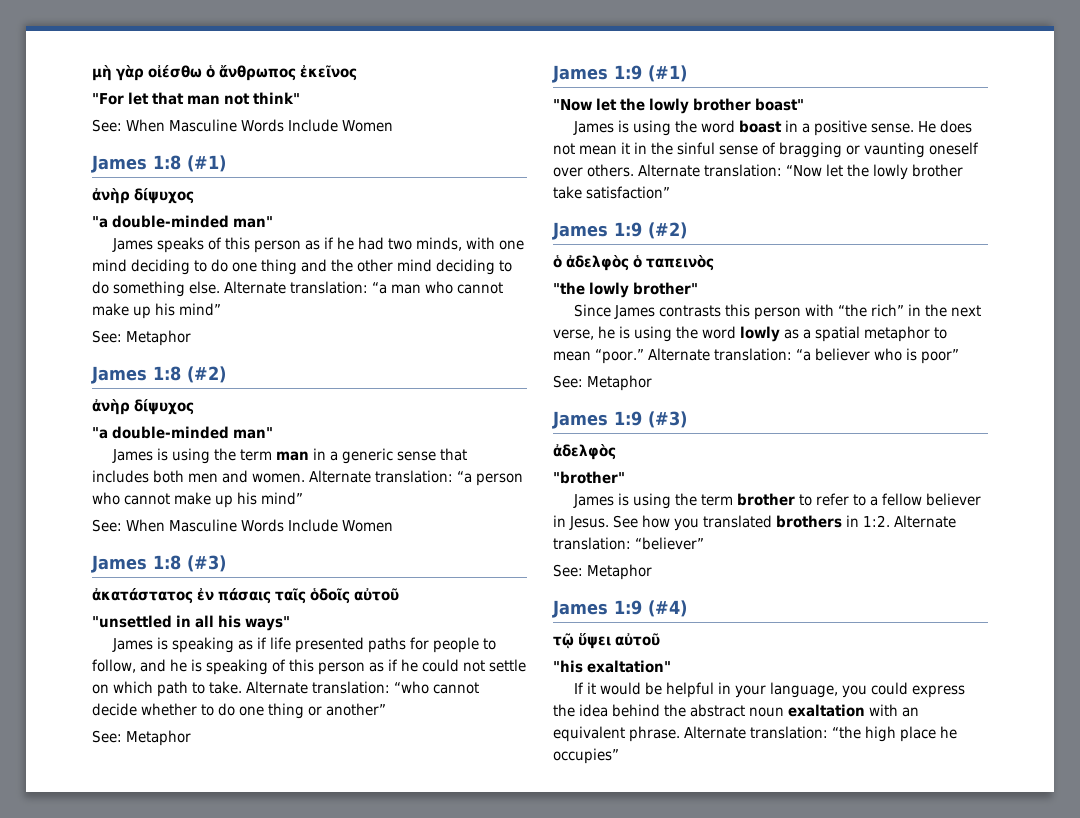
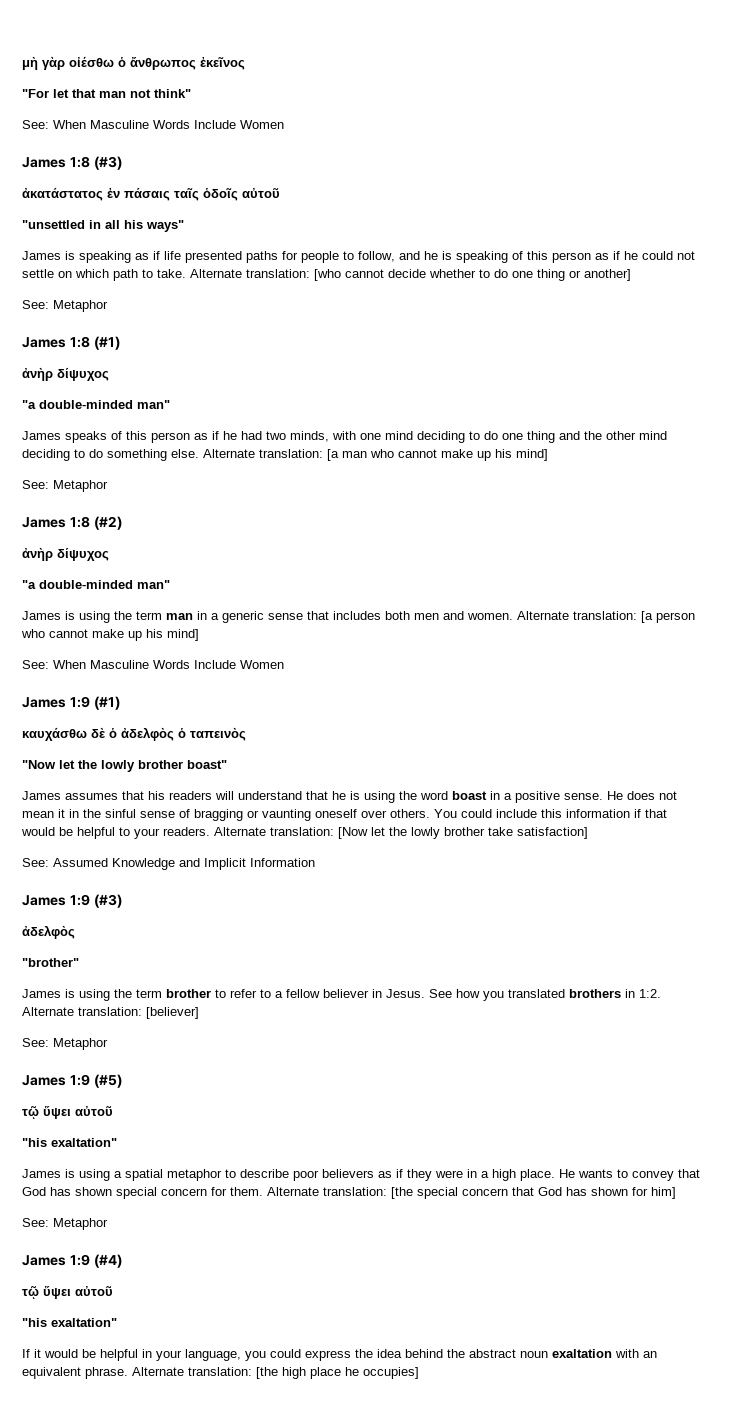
- James 1:8 (#1)
- ἀνὴρ δίψυχος
- "a double-minded man"
- James speaks of this person as if he had two minds, with one mind deciding to do one thing and the other mind deciding to do something else. Alternate translation: “a man who cannot make up his mind”
- See: Metaphor
- James 1:8 (#2)
- ἀνὴρ δίψυχος
- "a double-minded man"
- James is using the term man in a generic sense that includes both men and women. Alternate translation: “a person who cannot make up his mind”
- See: When Masculine Words Include Women
- Alternate translation: “who cannot decide whether to do one thing or another”
+ Alternate translation: [who cannot decide whether to do one thing or another]
  See: Metaphor
+ James 1:8 (#1)
+ ἀνὴρ δίψυχος
+ "a double-minded man"
+ James speaks of this person as if he had two minds, with one mind deciding to do one thing and the other mind deciding to do something else. Alternate translation: [a man who cannot make up his mind]
+ See: Metaphor
+ James 1:8 (#2)
+ ἀνὴρ δίψυχος
+ "a double-minded man"
+ James is using the term man in a generic sense that includes both men and women. Alternate translation: [a person who cannot make up his mind]
+ See: When Masculine Words Include Women
  James 1:9 (#1)
+ καυχάσθω δὲ ὁ ἀδελφὸς ὁ ταπεινὸς
- James is using the word boast in a positive sense.
+ James assumes that his readers will understand that he is using the word boast in a positive sense.
- Alternate translation: “Now let the lowly brother take satisfaction”
- James 1:9 (#2)
- ὁ ἀδελφὸς ὁ ταπεινὸς
- "the lowly brother"
- Since James contrasts this person with “the rich” in the next verse, he is using the word lowly as a spatial metaphor to mean “poor.” Alternate translation: “a believer who is poor”
- See: Metaphor
+ You could include this information if that would be helpful to your readers. Alternate translation: [Now let the lowly brother take satisfaction]
+ See: Assumed Knowledge and Implicit Information
- Alternate translation: “believer”
+ Alternate translation: [believer]
+ See: Metaphor
+ James 1:9 (#5)
+ τῷ ὕψει αὐτοῦ
+ "his exaltation"
+ James is using a spatial metaphor to describe poor believers as if they were in a high place. He wants to convey that God has shown special concern for them. Alternate translation: [the special concern that God has shown for him]
- Alternate translation: “the high place he occupies”
+ Alternate translation: [the high place he occupies]

